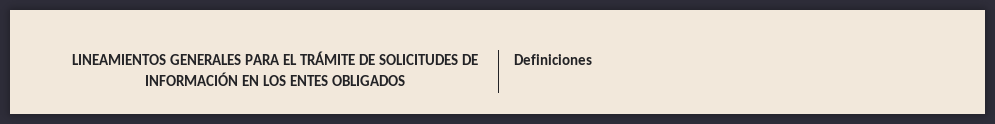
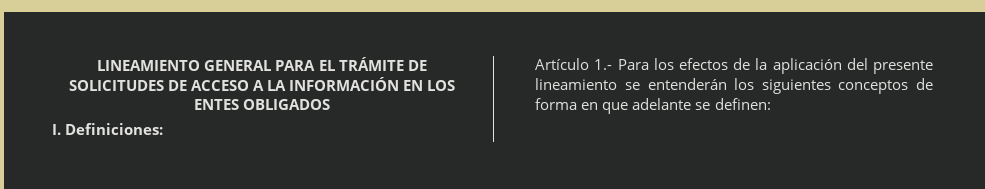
- LINEAMIENTOS GENERALES PARA EL TRÁMITE DE SOLICITUDES DE INFORMACIÓN EN LOS ENTES OBLIGADOS
+ LINEAMIENTO GENERAL PARA EL TRÁMITE DE SOLICITUDES DE ACCESO A LA INFORMACIÓN EN LOS ENTES OBLIGADOS
- Definiciones
+ I. Definiciones:
+ Artículo 1.- Para los efectos de la aplicación del presente lineamiento se entenderán los siguientes conceptos de forma en que adelante se definen:

